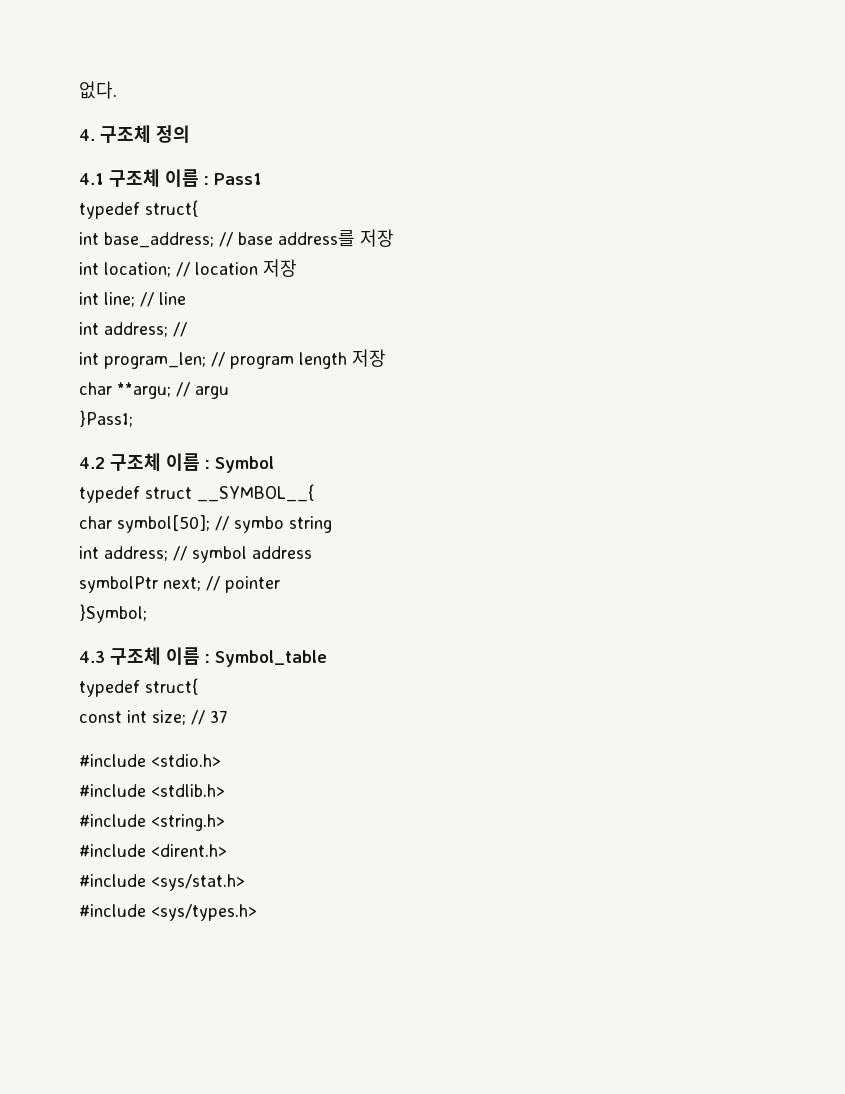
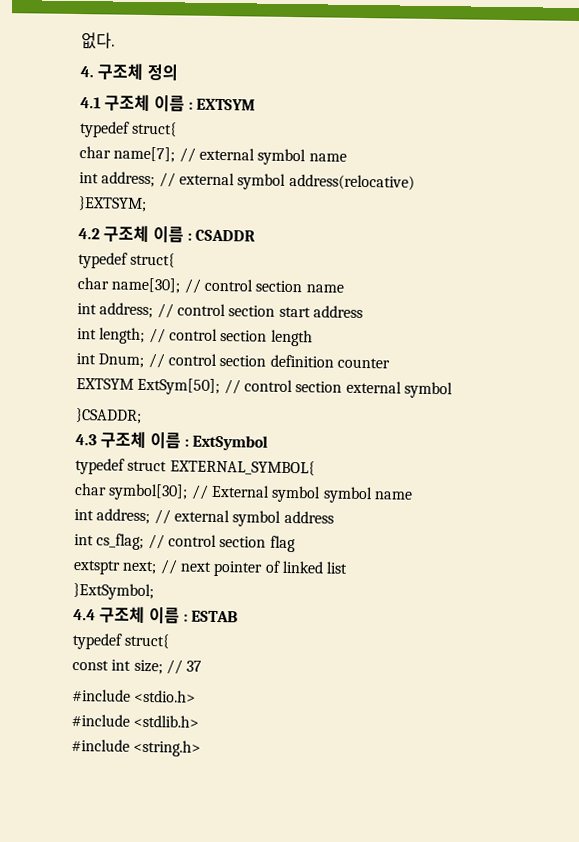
- 4.1 구조체 이름 : Pass1
+ 4.1 구조체 이름 : EXTSYM
  typedef struct{
- int base_address; // base address를 저장
- int location; // location 저장
- int line; // line
- int address; //
- int program_len; // program length 저장
- char **argu; // argu
- }Pass1;
+ char name[7]; // external symbol name
+ int address; // external symbol address(relocative)
+ }EXTSYM;
- 4.2 구조체 이름 : Symbol
- typedef struct __SYMBOL__{
- char symbol[50]; // symbo string
- int address; // symbol address
- symbolPtr next; // pointer
- }Symbol;
- 4.3 구조체 이름 : Symbol_table
+ 4.2 구조체 이름 : CSADDR
+ typedef struct{
+ char name[30]; // control section name
+ int address; // control section start address
+ int length; // control section length
+ int Dnum; // control section definition counter
+ EXTSYM ExtSym[50]; // control section external symbol
+ }CSADDR;
+ 4.3 구조체 이름 : ExtSymbol
+ typedef struct EXTERNAL_SYMBOL{
+ char symbol[30]; // External symbol symbol name
+ int address; // external symbol address
+ int cs_flag; // control section flag
+ extsptr next; // next pointer of linked list
+ }ExtSymbol;
+ 4.4 구조체 이름 : ESTAB
- #include <dirent.h>
- #include <sys/stat.h>
- #include <sys/types.h>

